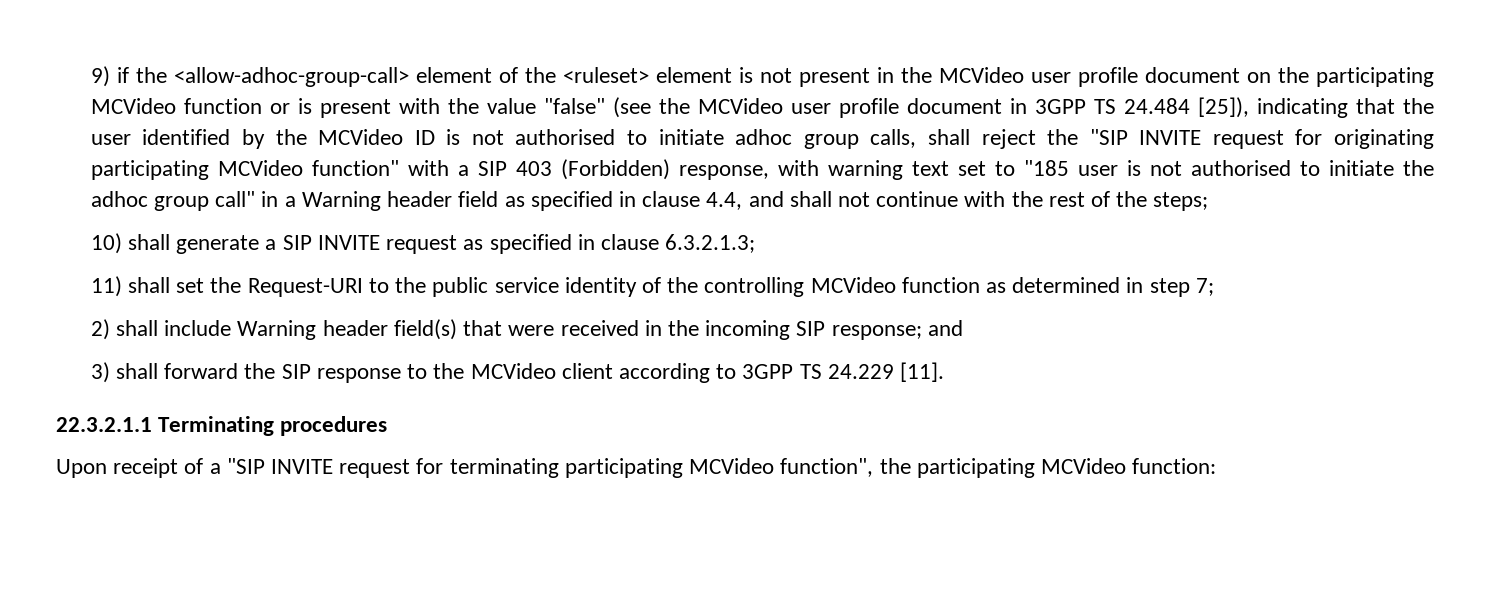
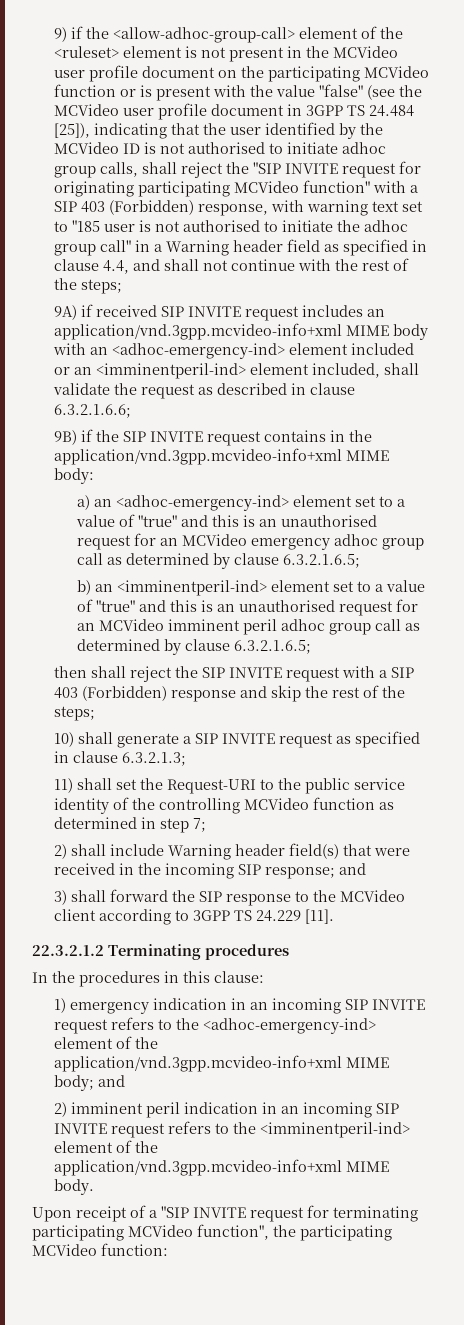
+ 9A) if received SIP INVITE request includes an application/vnd.3gpp.mcvideo-info+xml MIME body with an <adhoc-emergency-ind> element included or an <imminentperil-ind> element included, shall validate the request as described in clause 6.3.2.1.6.6;
+ 9B) if the SIP INVITE request contains in the application/vnd.3gpp.mcvideo-info+xml MIME body:
+ a) an <adhoc-emergency-ind> element set to a value of "true" and this is an unauthorised request for an MCVideo emergency adhoc group call as determined by clause 6.3.2.1.6.5;
+ b) an <imminentperil-ind> element set to a value of "true" and this is an unauthorised request for an MCVideo imminent peril adhoc group call as determined by clause 6.3.2.1.6.5;
+ then shall reject the SIP INVITE request with a SIP 403 (Forbidden) response and skip the rest of the steps;
- 22.3.2.1.1 Terminating procedures
+ 22.3.2.1.2 Terminating procedures
+ In the procedures in this clause:
+ 1) emergency indication in an incoming SIP INVITE request refers to the <adhoc-emergency-ind> element of the application/vnd.3gpp.mcvideo-info+xml MIME body; and
+ 2) imminent peril indication in an incoming SIP INVITE request refers to the <imminentperil-ind> element of the application/vnd.3gpp.mcvideo-info+xml MIME body.

